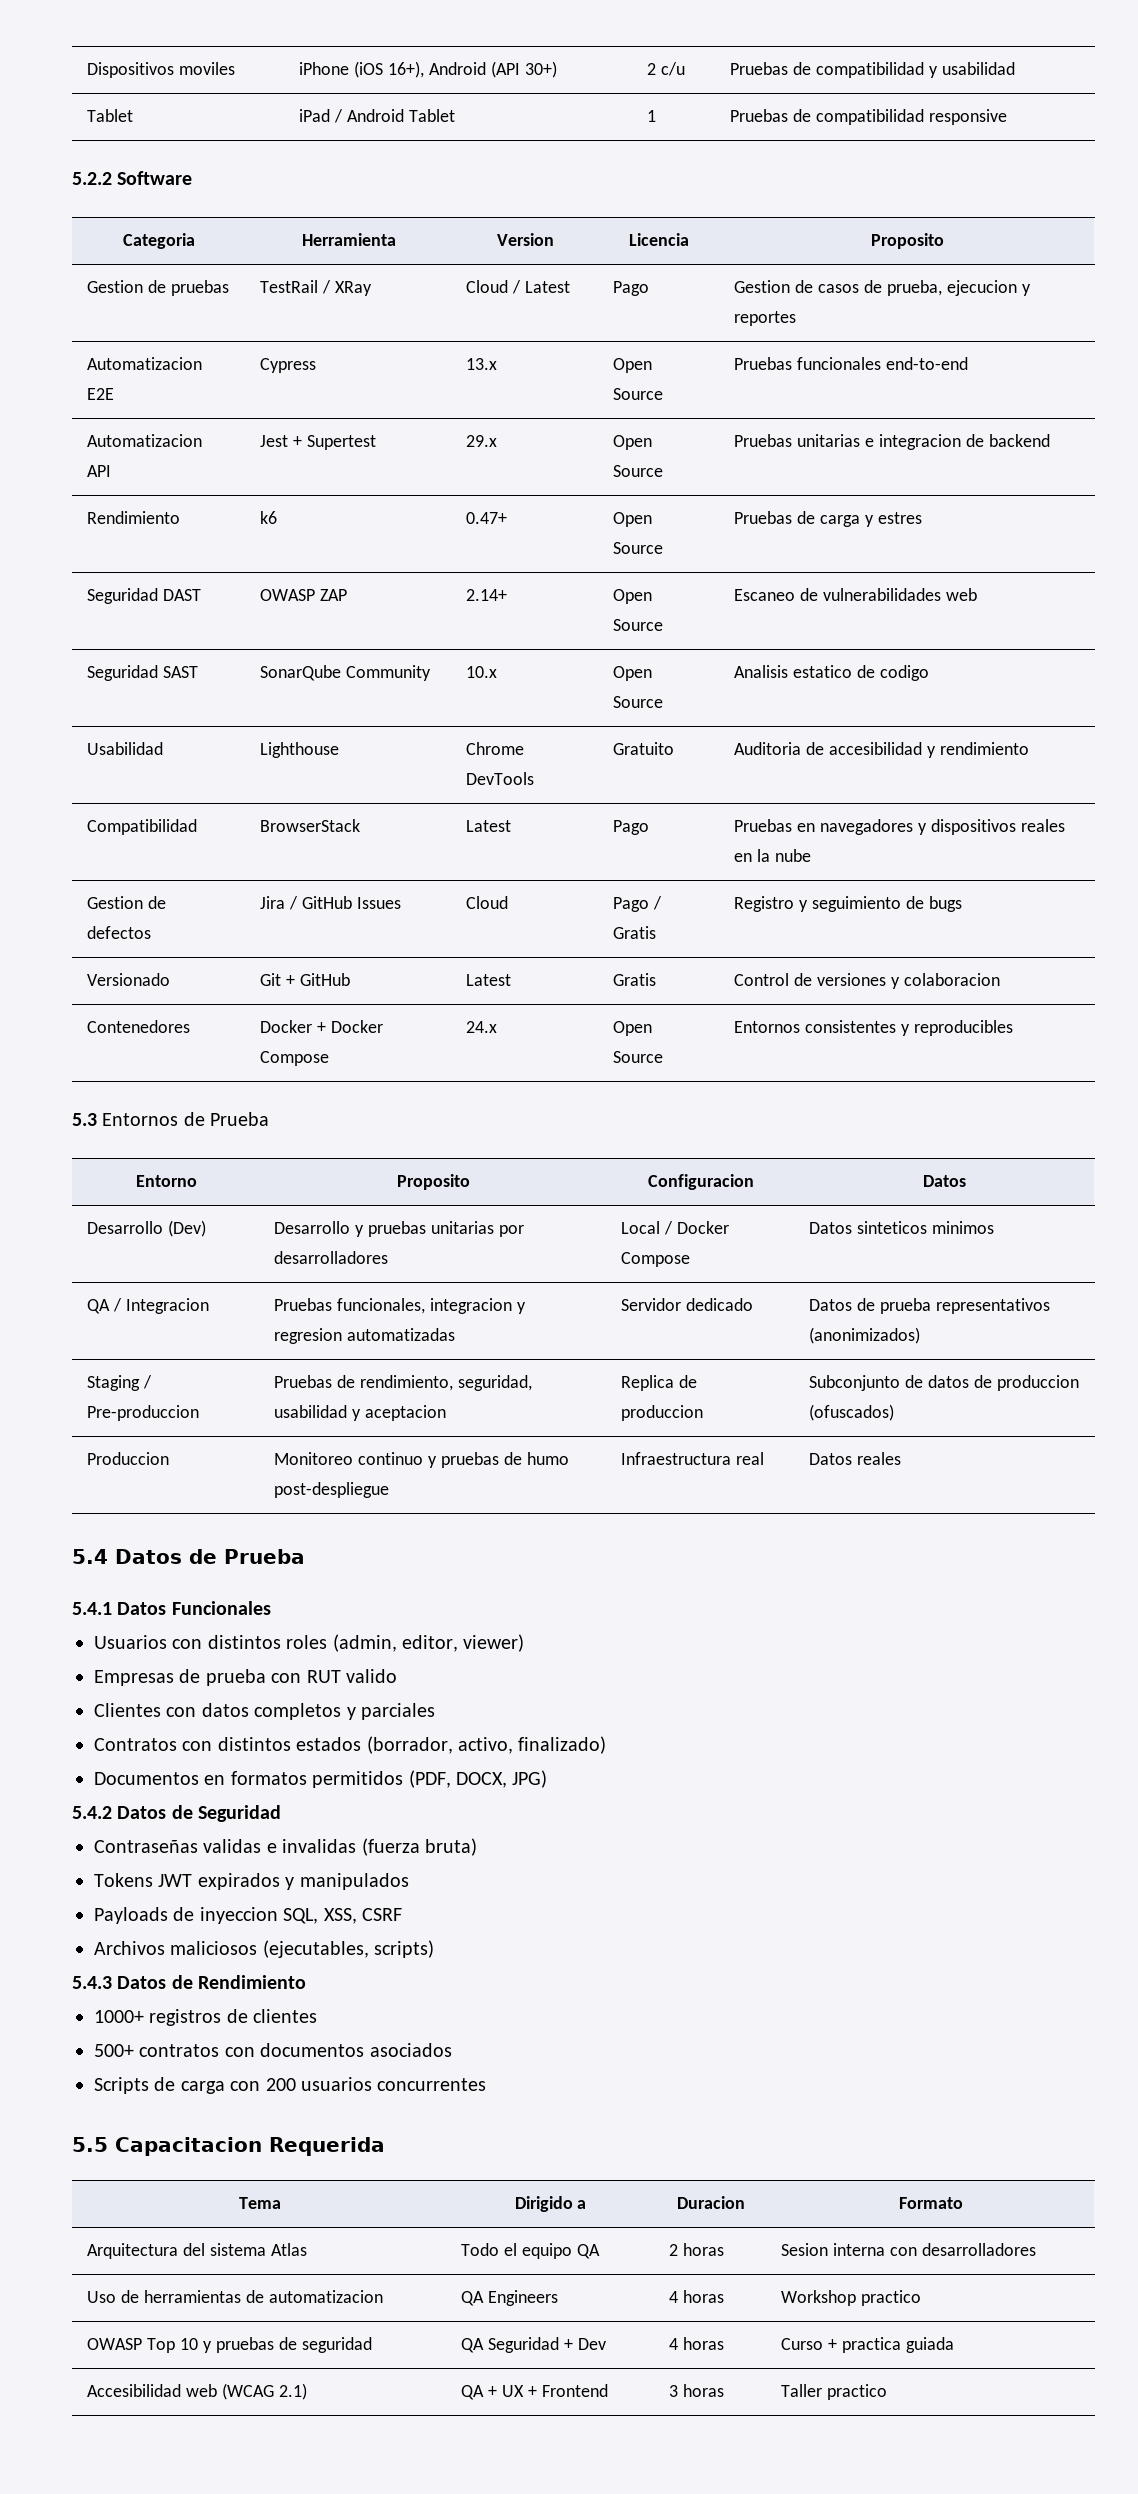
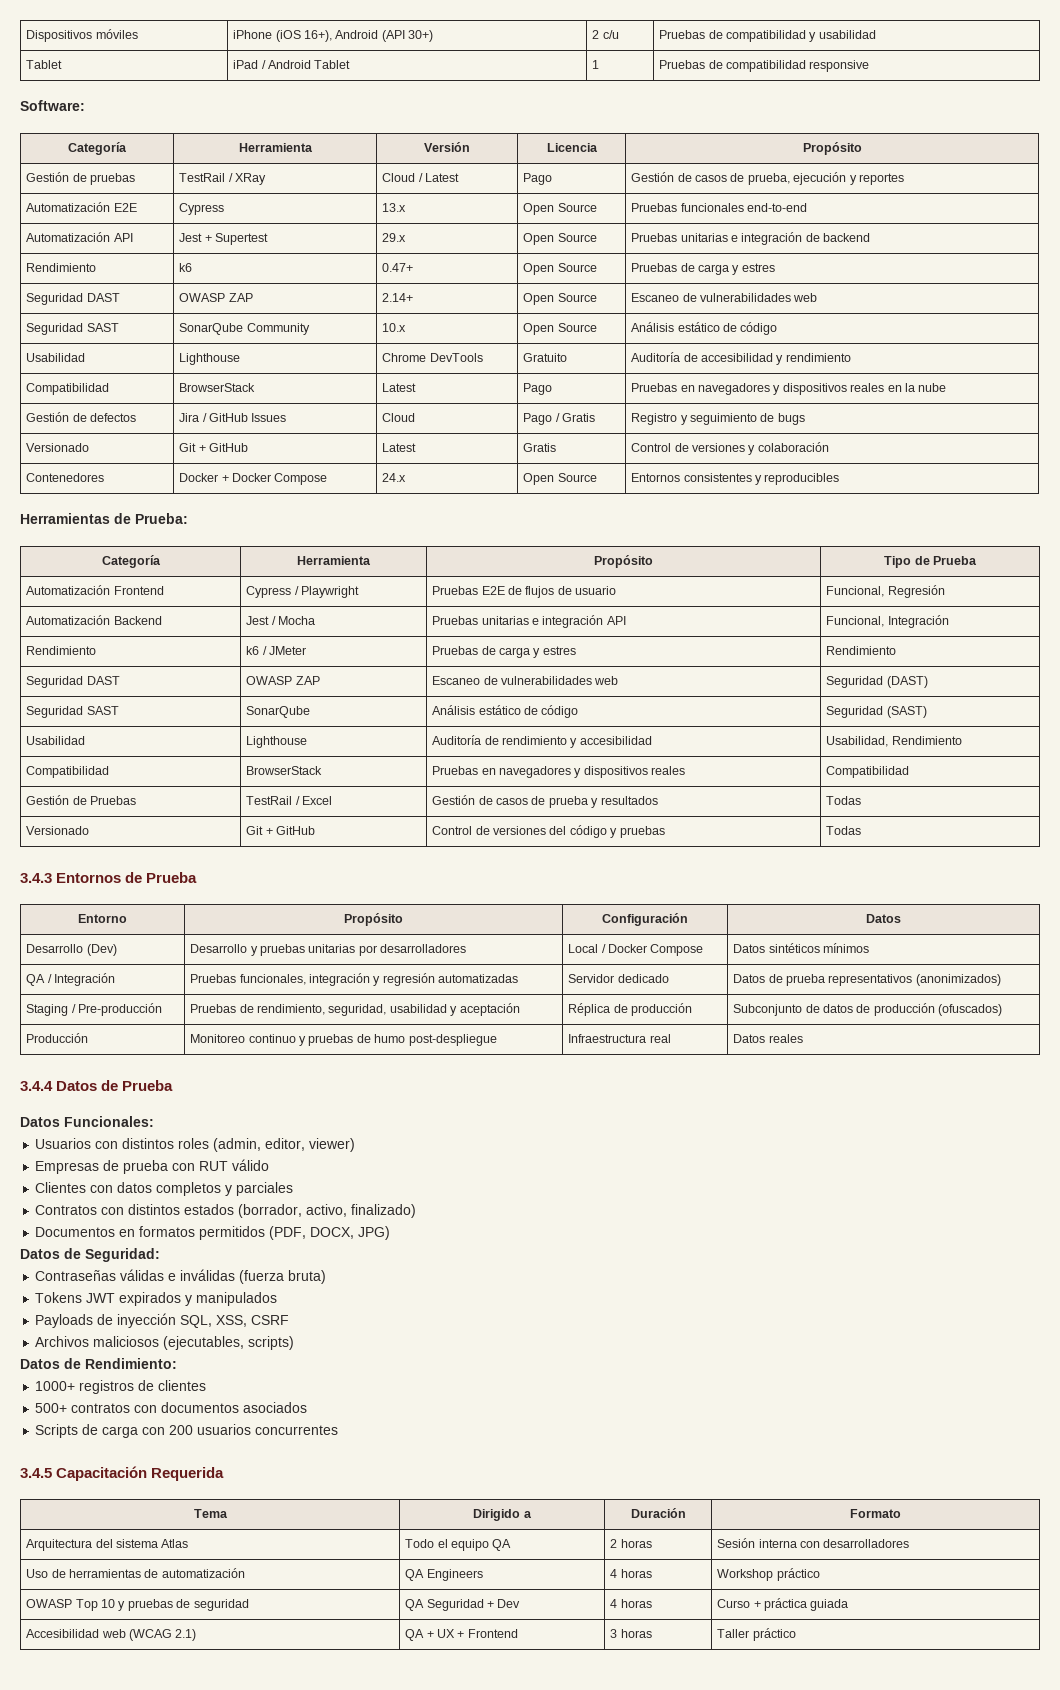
- Dispositivos moviles | iPhone (iOS 16+), Android (API 30+) | 2 c/u | Pruebas de compatibilidad y usabilidad
+ Dispositivos móviles | iPhone (iOS 16+), Android (API 30+) | 2 c/u | Pruebas de compatibilidad y usabilidad
- 5.2.2 Software
- Categoria | Herramienta | Version | Licencia | Proposito
- Gestion de pruebas | TestRail / XRay | Cloud / Latest | Pago | Gestion de casos de prueba, ejecucion y reportes
+ Software:
+ Categoría | Herramienta | Versión | Licencia | Propósito
+ Gestión de pruebas | TestRail / XRay | Cloud / Latest | Pago | Gestión de casos de prueba, ejecución y reportes
- Automatizacion E2E | Cypress | 13.x | Open Source | Pruebas funcionales end-to-end
+ Automatización E2E | Cypress | 13.x | Open Source | Pruebas funcionales end-to-end
- Automatizacion API | Jest + Supertest | 29.x | Open Source | Pruebas unitarias e integracion de backend
+ Automatización API | Jest + Supertest | 29.x | Open Source | Pruebas unitarias e integración de backend
- Seguridad SAST | SonarQube Community | 10.x | Open Source | Analisis estatico de codigo
+ Seguridad SAST | SonarQube Community | 10.x | Open Source | Análisis estático de código
- Usabilidad | Lighthouse | Chrome DevTools | Gratuito | Auditoria de accesibilidad y rendimiento
+ Usabilidad | Lighthouse | Chrome DevTools | Gratuito | Auditoría de accesibilidad y rendimiento
- Gestion de defectos | Jira / GitHub Issues | Cloud | Pago / Gratis | Registro y seguimiento de bugs
+ Gestión de defectos | Jira / GitHub Issues | Cloud | Pago / Gratis | Registro y seguimiento de bugs
- Versionado | Git + GitHub | Latest | Gratis | Control de versiones y colaboracion
+ Versionado | Git + GitHub | Latest | Gratis | Control de versiones y colaboración
- 5.3 Entornos de Prueba
+ Herramientas de Prueba:
+ Categoría | Herramienta | Propósito | Tipo de Prueba
+ Automatización Frontend | Cypress / Playwright | Pruebas E2E de flujos de usuario | Funcional, Regresión
+ Automatización Backend | Jest / Mocha | Pruebas unitarias e integración API | Funcional, Integración
+ Rendimiento | k6 / JMeter | Pruebas de carga y estres | Rendimiento
+ Seguridad DAST | OWASP ZAP | Escaneo de vulnerabilidades web | Seguridad (DAST)
+ Seguridad SAST | SonarQube | Análisis estático de código | Seguridad (SAST)
+ Usabilidad | Lighthouse | Auditoría de rendimiento y accesibilidad | Usabilidad, Rendimiento
+ Compatibilidad | BrowserStack | Pruebas en navegadores y dispositivos reales | Compatibilidad
+ Gestión de Pruebas | TestRail / Excel | Gestión de casos de prueba y resultados | Todas
+ Versionado | Git + GitHub | Control de versiones del código y pruebas | Todas
+ 3.4.3 Entornos de Prueba
- Entorno | Proposito | Configuracion | Datos
+ Entorno | Propósito | Configuración | Datos
- Desarrollo (Dev) | Desarrollo y pruebas unitarias por desarrolladores | Local / Docker Compose | Datos sinteticos minimos
+ Desarrollo (Dev) | Desarrollo y pruebas unitarias por desarrolladores | Local / Docker Compose | Datos sintéticos mínimos
- QA / Integracion | Pruebas funcionales, integracion y regresion automatizadas | Servidor dedicado | Datos de prueba representativos (anonimizados)
+ QA / Integración | Pruebas funcionales, integración y regresión automatizadas | Servidor dedicado | Datos de prueba representativos (anonimizados)
- Staging / Pre-produccion | Pruebas de rendimiento, seguridad, usabilidad y aceptacion | Replica de produccion | Subconjunto de datos de produccion (ofuscados)
+ Staging / Pre-producción | Pruebas de rendimiento, seguridad, usabilidad y aceptación | Réplica de producción | Subconjunto de datos de producción (ofuscados)
- Produccion | Monitoreo continuo y pruebas de humo post-despliegue | Infraestructura real | Datos reales
+ Producción | Monitoreo continuo y pruebas de humo post-despliegue | Infraestructura real | Datos reales
- 5.4 Datos de Prueba
+ 3.4.4 Datos de Prueba
- 5.4.1 Datos Funcionales
+ Datos Funcionales:
- Empresas de prueba con RUT valido
+ Empresas de prueba con RUT válido
- 5.4.2 Datos de Seguridad
+ Datos de Seguridad:
- Contraseñas validas e invalidas (fuerza bruta)
+ Contraseñas válidas e inválidas (fuerza bruta)
- Payloads de inyeccion SQL, XSS, CSRF
+ Payloads de inyección SQL, XSS, CSRF
- 5.4.3 Datos de Rendimiento
+ Datos de Rendimiento:
- 5.5 Capacitacion Requerida
+ 3.4.5 Capacitación Requerida
- Tema | Dirigido a | Duracion | Formato
+ Tema | Dirigido a | Duración | Formato
- Arquitectura del sistema Atlas | Todo el equipo QA | 2 horas | Sesion interna con desarrolladores
+ Arquitectura del sistema Atlas | Todo el equipo QA | 2 horas | Sesión interna con desarrolladores
- Uso de herramientas de automatizacion | QA Engineers | 4 horas | Workshop practico
+ Uso de herramientas de automatización | QA Engineers | 4 horas | Workshop práctico
- OWASP Top 10 y pruebas de seguridad | QA Seguridad + Dev | 4 horas | Curso + practica guiada
+ OWASP Top 10 y pruebas de seguridad | QA Seguridad + Dev | 4 horas | Curso + práctica guiada
- Accesibilidad web (WCAG 2.1) | QA + UX + Frontend | 3 horas | Taller practico
+ Accesibilidad web (WCAG 2.1) | QA + UX + Frontend | 3 horas | Taller práctico

